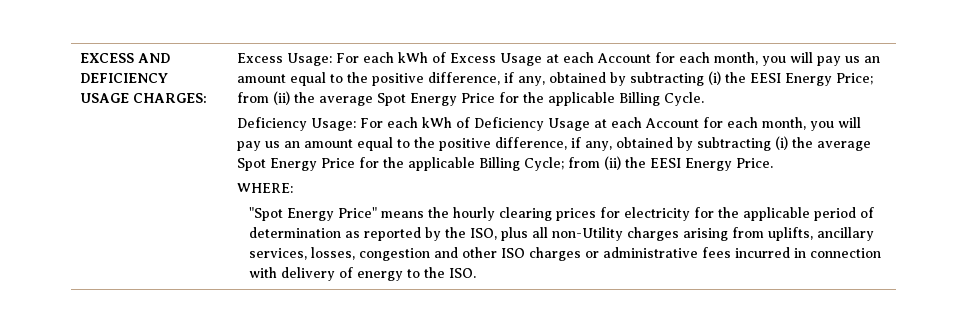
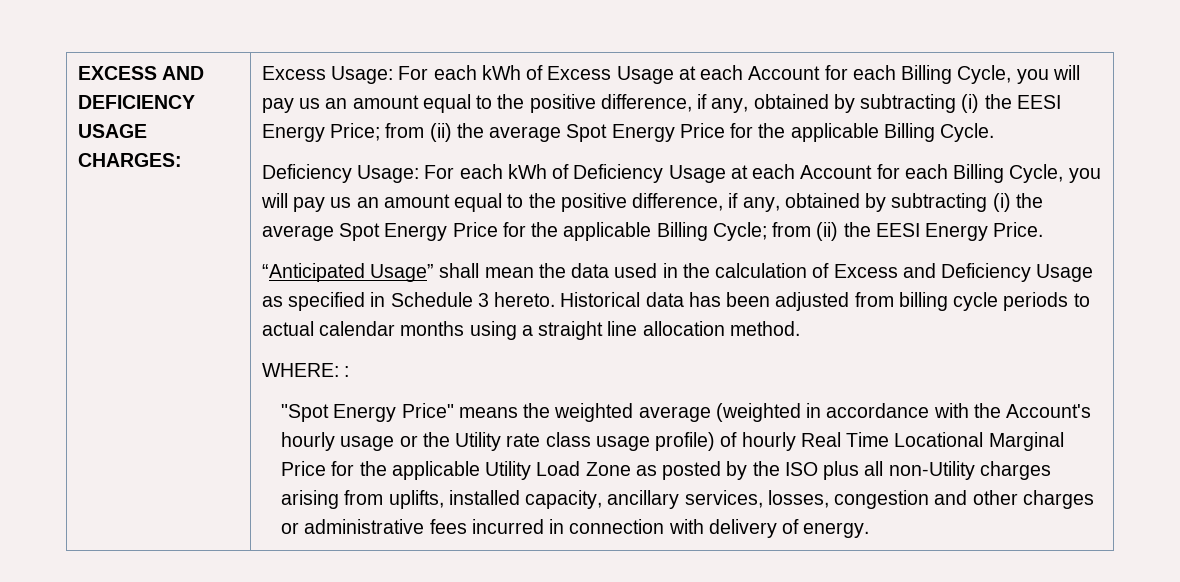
- Excess Usage: For each kWh of Excess Usage at each Account for each month, you will pay us an amount equal to the positive difference, if any, obtained by subtracting (i) the EESI Energy Price; from (ii) the average Spot Energy Price for the applicable Billing Cycle.
+ Excess Usage: For each kWh of Excess Usage at each Account for each Billing Cycle, you will pay us an amount equal to the positive difference, if any, obtained by subtracting (i) the EESI Energy Price; from (ii) the average Spot Energy Price for the applicable Billing Cycle.
- Deficiency Usage: For each kWh of Deficiency Usage at each Account for each month, you will pay us an amount equal to the positive difference, if any, obtained by subtracting (i) the average Spot Energy Price for the applicable Billing Cycle; from (ii) the EESI Energy Price.
+ Deficiency Usage: For each kWh of Deficiency Usage at each Account for each Billing Cycle, you will pay us an amount equal to the positive difference, if any, obtained by subtracting (i) the average Spot Energy Price for the applicable Billing Cycle; from (ii) the EESI Energy Price.
+ “Anticipated Usage” shall mean the data used in the calculation of Excess and Deficiency Usage as specified in Schedule 3 hereto. Historical data has been adjusted from billing cycle periods to actual calendar months using a straight line allocation method.
- WHERE:
+ WHERE: :
- "Spot Energy Price" means the hourly clearing prices for electricity for the applicable period of determination as reported by the ISO, plus all non-Utility charges arising from uplifts, ancillary services, losses, congestion and other ISO charges or administrative fees incurred in connection with delivery of energy to the ISO.
+ "Spot Energy Price" means the weighted average (weighted in accordance with the Account's hourly usage or the Utility rate class usage profile) of hourly Real Time Locational Marginal Price for the applicable Utility Load Zone as posted by the ISO plus all non-Utility charges arising from uplifts, installed capacity, ancillary services, losses, congestion and other charges or administrative fees incurred in connection with delivery of energy.

